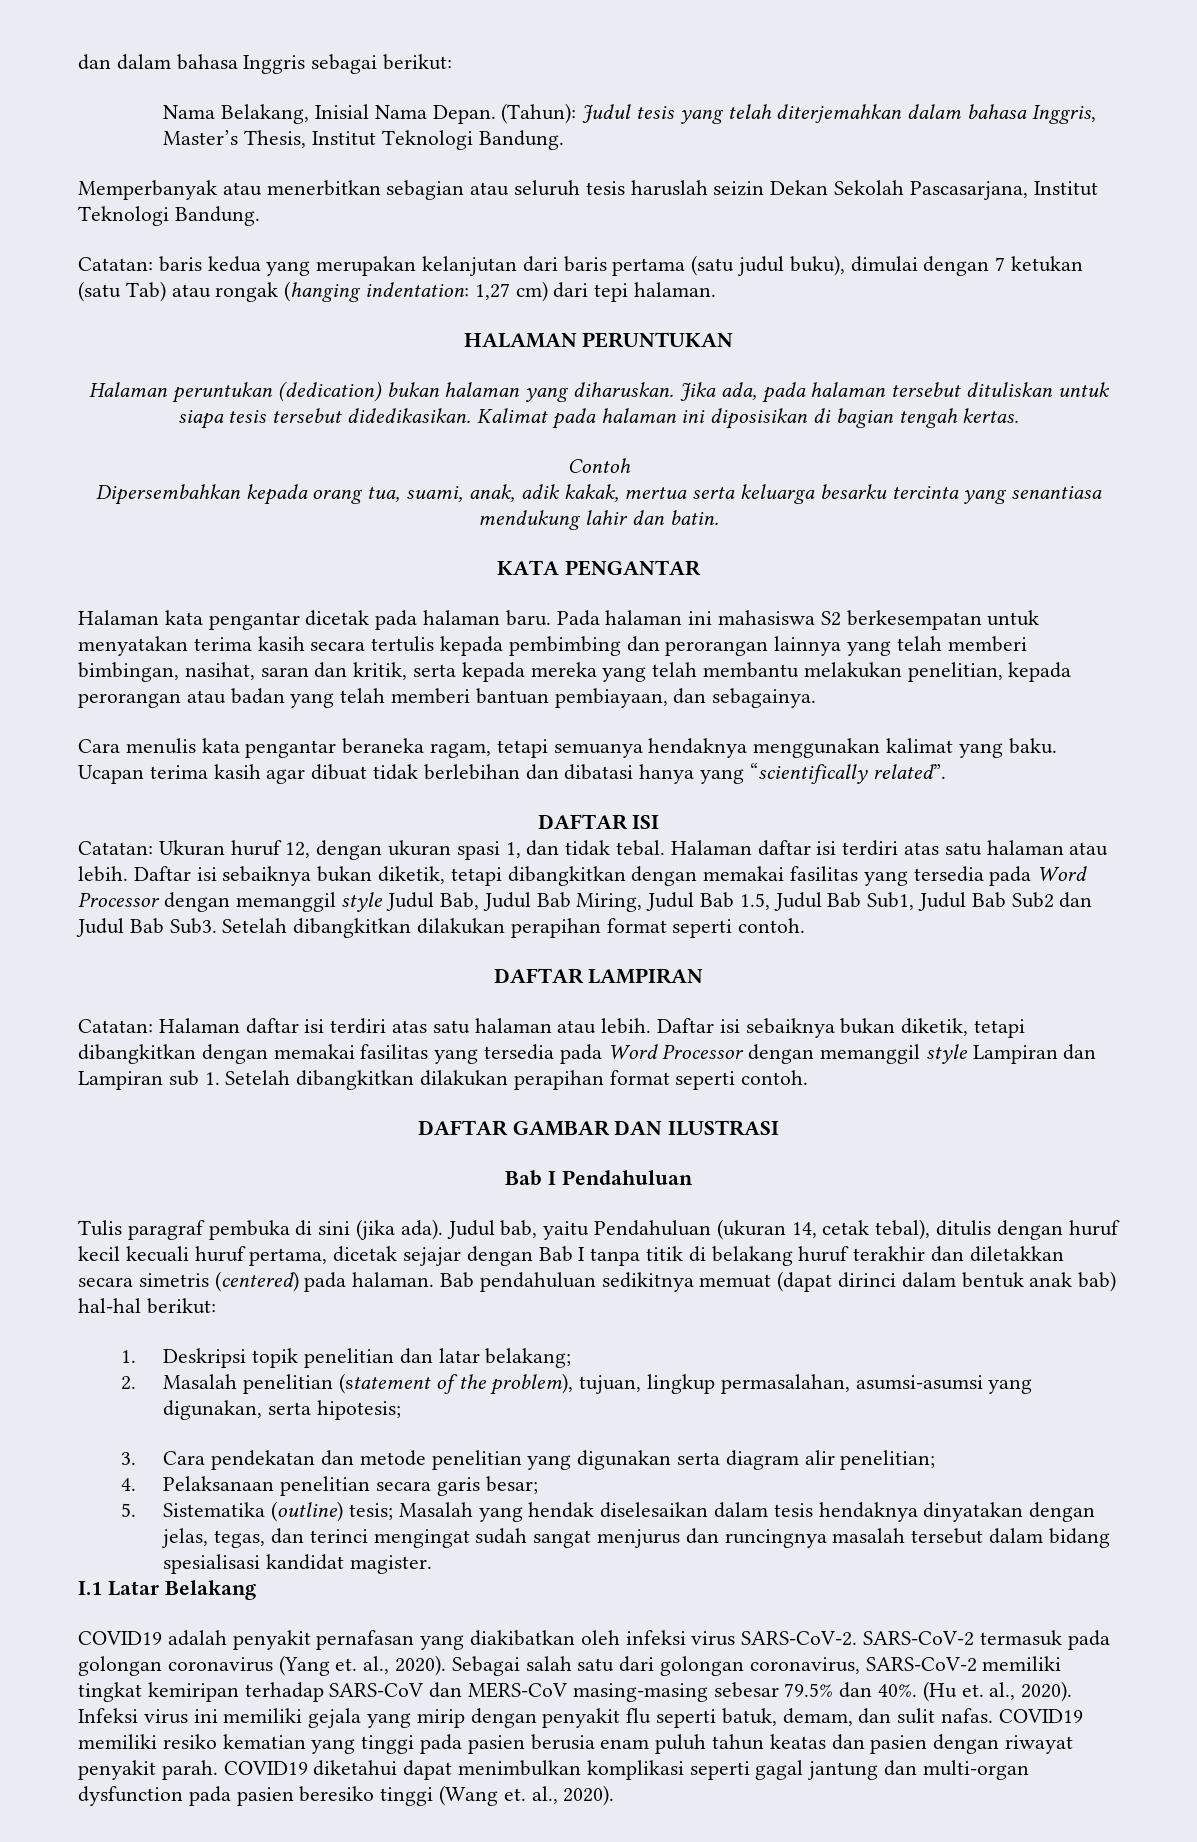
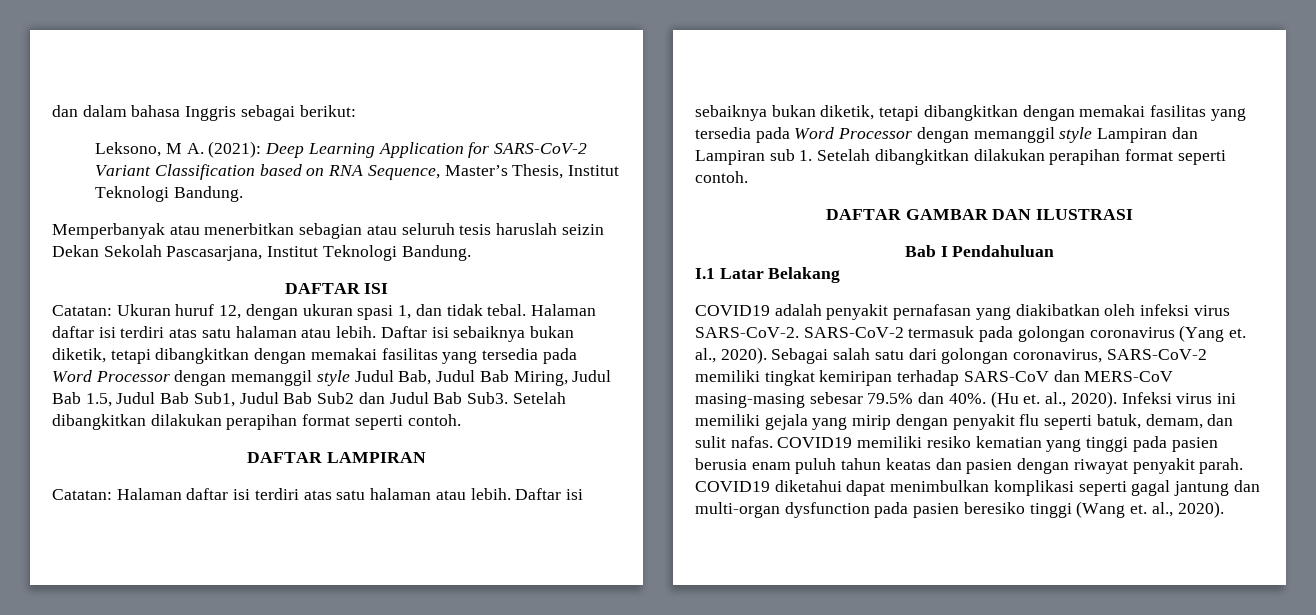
- Nama Belakang, Inisial Nama Depan. (Tahun): Judul tesis yang telah diterjemahkan dalam bahasa Inggris, Master’s Thesis, Institut Teknologi Bandung.
+ Leksono, M A. (2021): Deep Learning Application for SARS-CoV-2 Variant Classification based on RNA Sequence, Master’s Thesis, Institut Teknologi Bandung.
- Catatan: baris kedua yang merupakan kelanjutan dari baris pertama (satu judul buku), dimulai dengan 7 ketukan (satu Tab) atau rongak (hanging indentation: 1,27 cm) dari tepi halaman.
- HALAMAN PERUNTUKAN
- Halaman peruntukan (dedication) bukan halaman yang diharuskan. Jika ada, pada halaman tersebut dituliskan untuk siapa tesis tersebut didedikasikan. Kalimat pada halaman ini diposisikan di bagian tengah kertas.
- Contoh
- Dipersembahkan kepada orang tua, suami, anak, adik kakak, mertua serta keluarga besarku tercinta yang senantiasa mendukung lahir dan batin.
- KATA PENGANTAR
- Halaman kata pengantar dicetak pada halaman baru. Pada halaman ini mahasiswa S2 berkesempatan untuk menyatakan terima kasih secara tertulis kepada pembimbing dan perorangan lainnya yang telah memberi bimbingan, nasihat, saran dan kritik, serta kepada mereka yang telah membantu melakukan penelitian, kepada perorangan atau badan yang telah memberi bantuan pembiayaan, dan sebagainya.
- Cara menulis kata pengantar beraneka ragam, tetapi semuanya hendaknya menggunakan kalimat yang baku. Ucapan terima kasih agar dibuat tidak berlebihan dan dibatasi hanya yang “scientifically related”.
- Tulis paragraf pembuka di sini (jika ada). Judul bab, yaitu Pendahuluan (ukuran 14, cetak tebal), ditulis dengan huruf kecil kecuali huruf pertama, dicetak sejajar dengan Bab I tanpa titik di belakang huruf terakhir dan diletakkan secara simetris (centered) pada halaman. Bab pendahuluan sedikitnya memuat (dapat dirinci dalam bentuk anak bab) hal-hal berikut:
- 1. Deskripsi topik penelitian dan latar belakang;
- 2. Masalah penelitian (statement of the problem), tujuan, lingkup permasalahan, asumsi-asumsi yang digunakan, serta hipotesis;
- 3. Cara pendekatan dan metode penelitian yang digunakan serta diagram alir penelitian;
- 4. Pelaksanaan penelitian secara garis besar;
- 5. Sistematika (outline) tesis; Masalah yang hendak diselesaikan dalam tesis hendaknya dinyatakan dengan jelas, tegas, dan terinci mengingat sudah sangat menjurus dan runcingnya masalah tersebut dalam bidang spesialisasi kandidat magister.

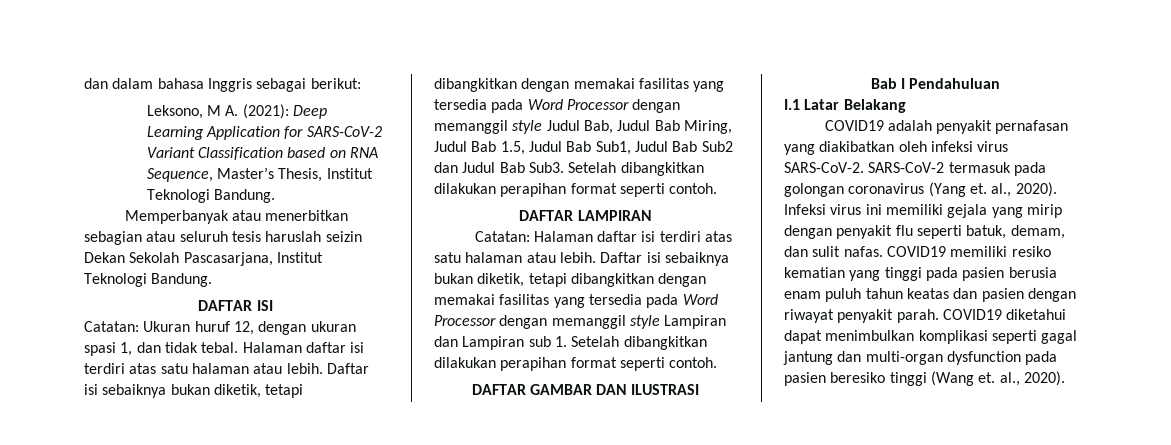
- Sebagai salah satu dari golongan coronavirus, SARS-CoV-2 memiliki tingkat kemiripan terhadap SARS-CoV dan MERS-CoV masing-masing sebesar 79.5% dan 40%. (Hu et. al., 2020).

